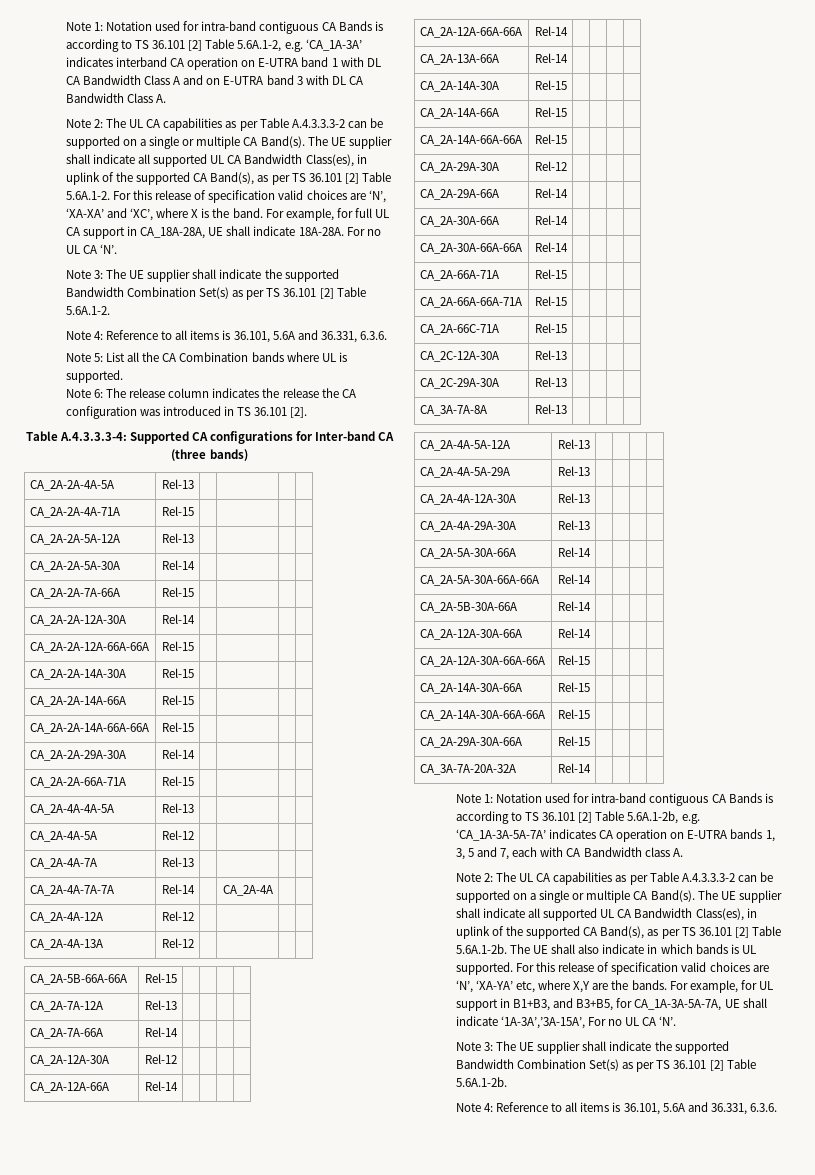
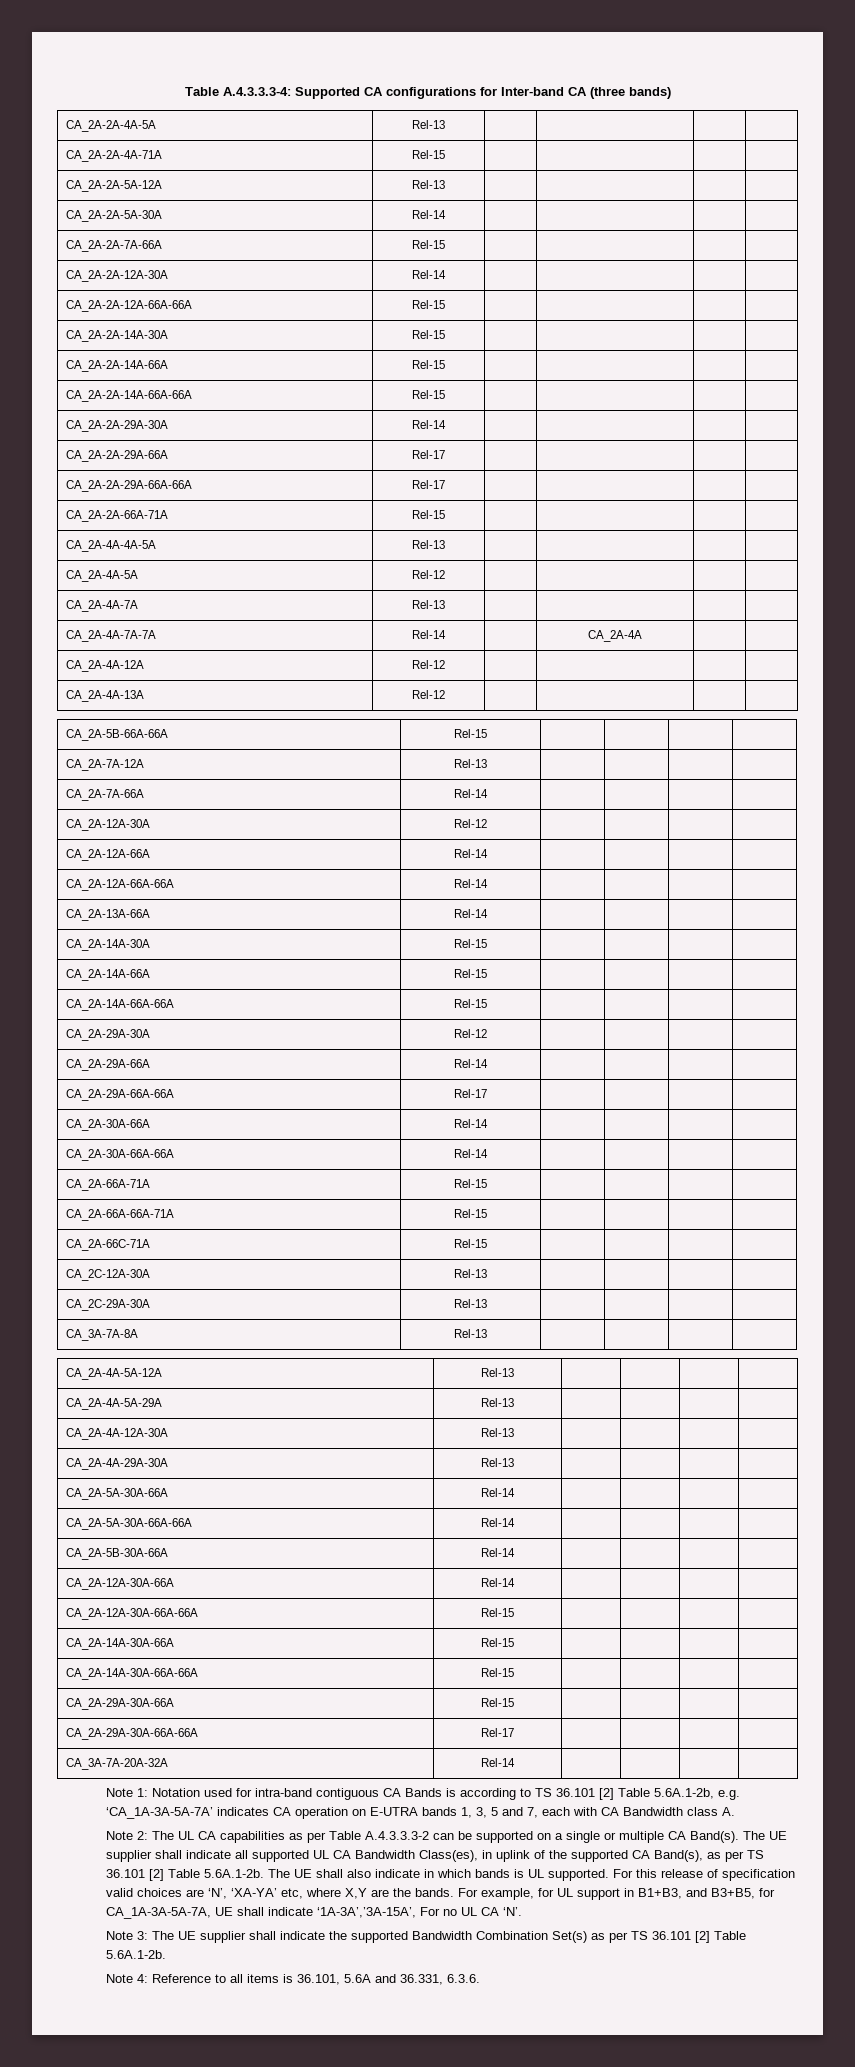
- Note 1: Notation used for intra-band contiguous CA Bands is according to TS 36.101 [2] Table 5.6A.1-2, e.g. ‘CA_1A-3A’ indicates interband CA operation on E-UTRA band 1 with DL CA Bandwidth Class A and on E-UTRA band 3 with DL CA Bandwidth Class A.
- Note 2: The UL CA capabilities as per Table A.4.3.3.3-2 can be supported on a single or multiple CA Band(s). The UE supplier shall indicate all supported UL CA Bandwidth Class(es), in uplink of the supported CA Band(s), as per TS 36.101 [2] Table 5.6A.1-2. For this release of specification valid choices are ‘N’, ‘XA-XA’ and ‘XC’, where X is the band. For example, for full UL CA support in CA_18A-28A, UE shall indicate 18A-28A. For no UL CA ‘N’.
- Note 3: The UE supplier shall indicate the supported Bandwidth Combination Set(s) as per TS 36.101 [2] Table 5.6A.1-2.
- Note 4: Reference to all items is 36.101, 5.6A and 36.331, 6.3.6.
- Note 5: List all the CA Combination bands where UL is supported.
- Note 6: The release column indicates the release the CA configuration was introduced in TS 36.101 [2].
+ CA_2A-2A-29A-66A | Rel-17 | | | |
+ CA_2A-2A-29A-66A-66A | Rel-17 | | | |
+ CA_2A-29A-66A-66A | Rel-17 | | | |
+ CA_2A-29A-30A-66A-66A | Rel-17 | | | |

